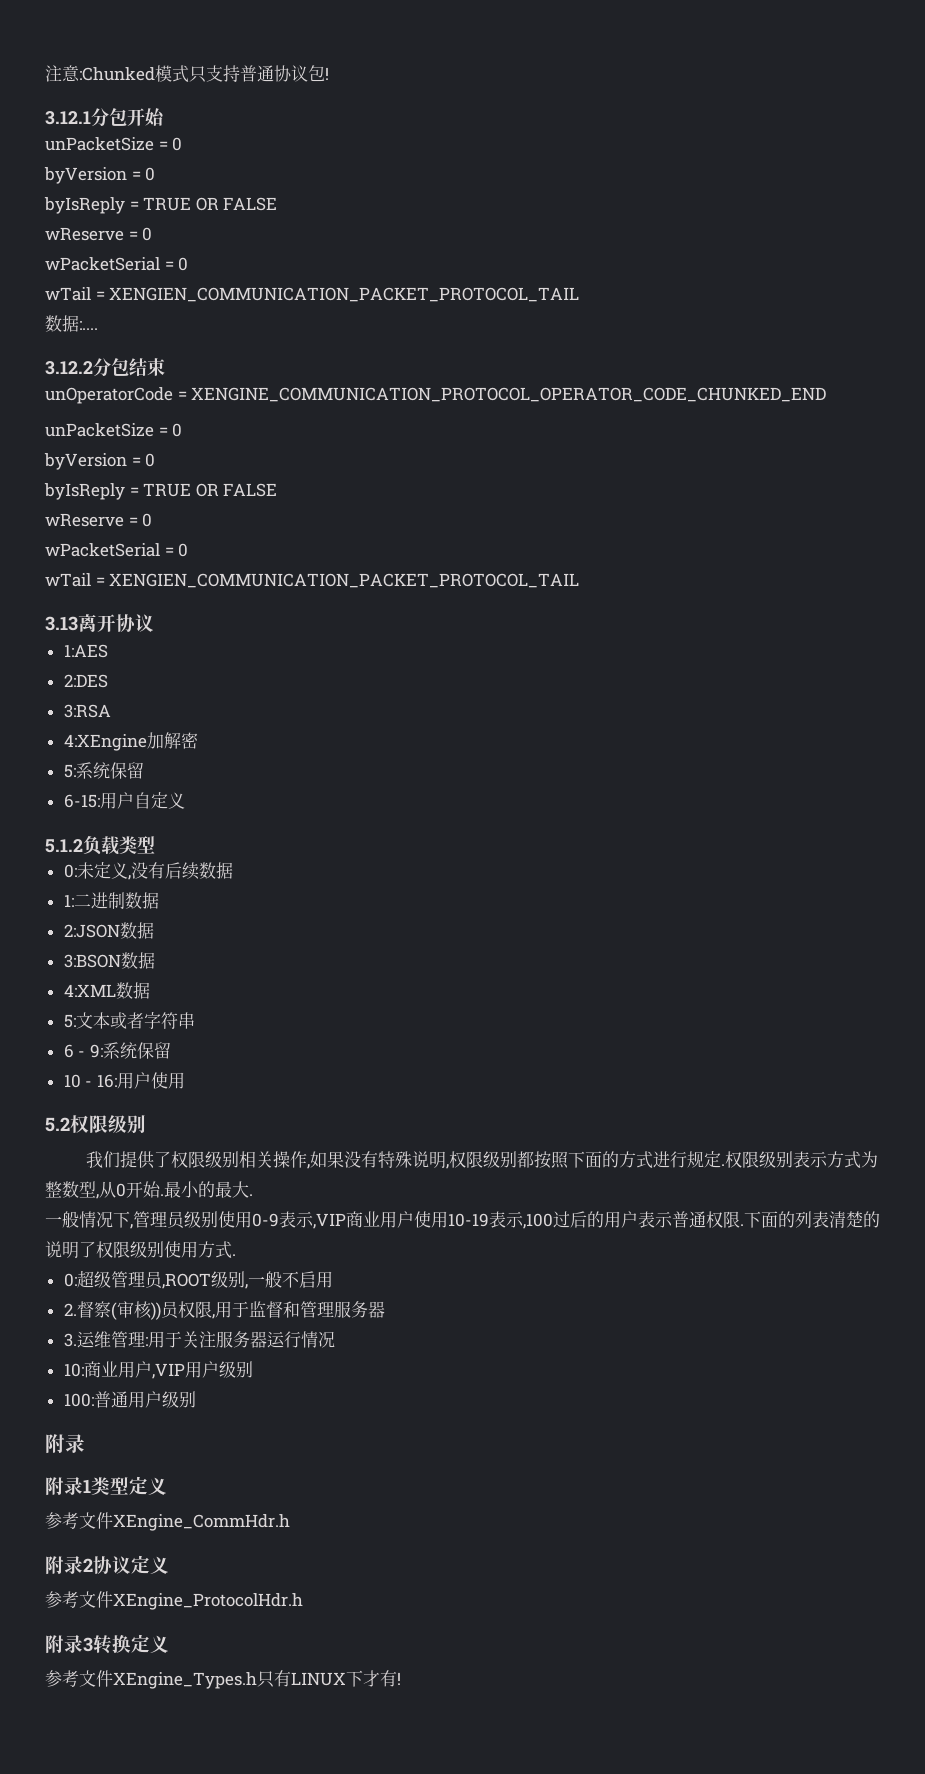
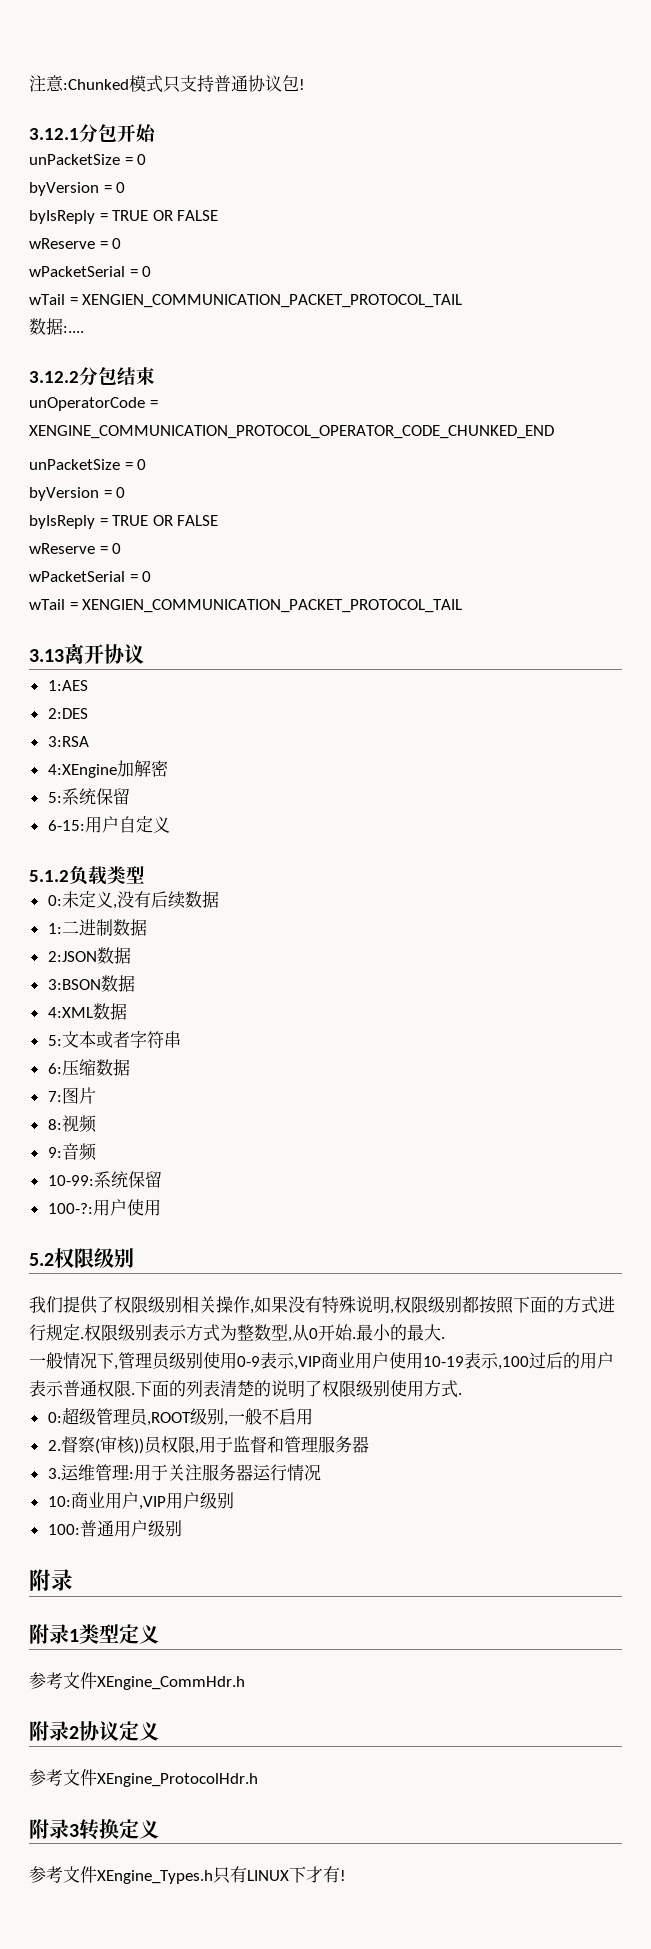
- 6 - 9:系统保留
- 10 - 16:用户使用
+ 6:压缩数据
+ 7:图片
+ 8:视频
+ 9:音频
+ 10-99:系统保留
+ 100-?:用户使用

